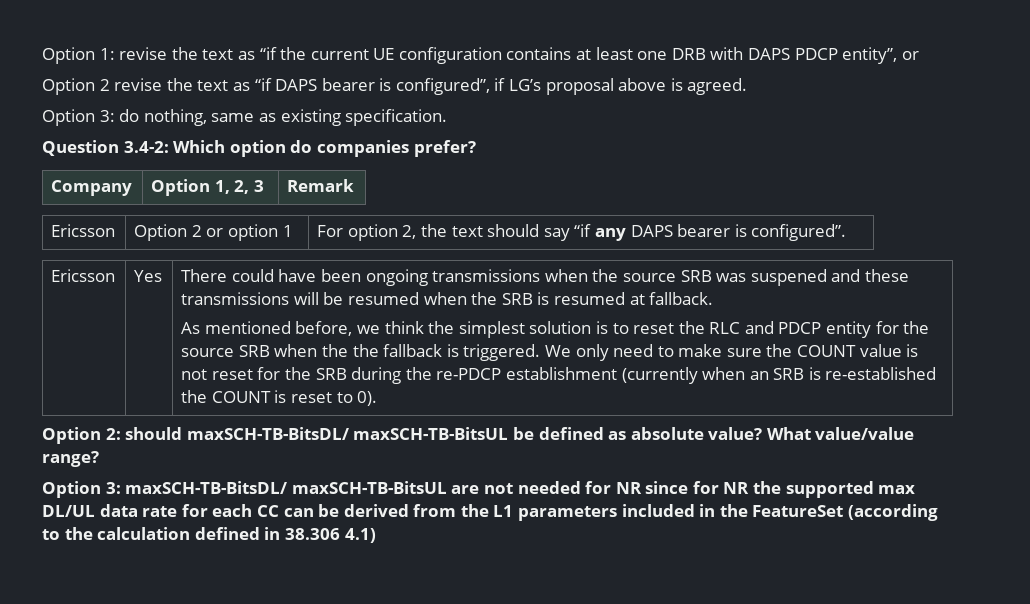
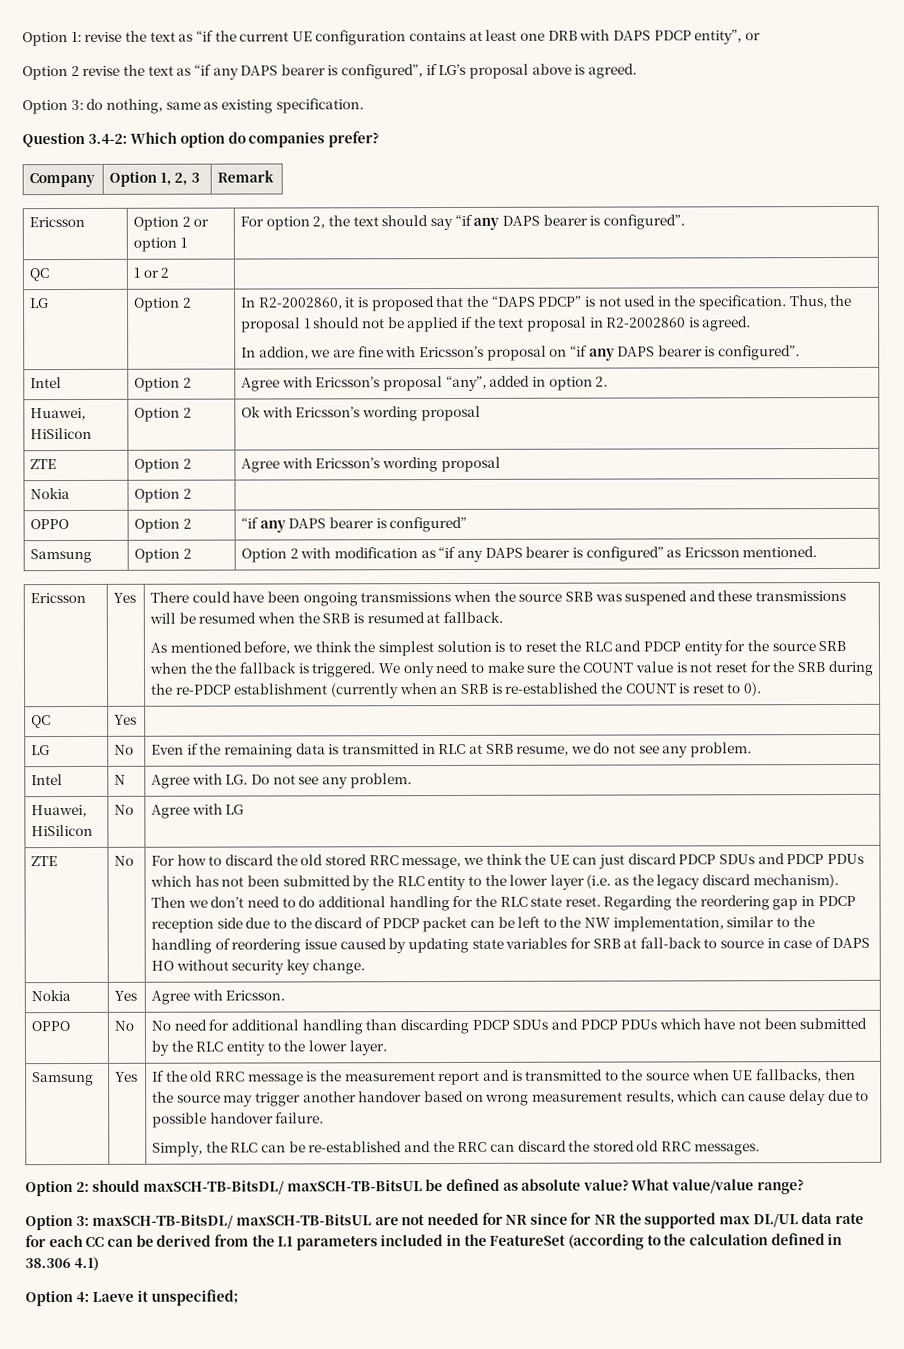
- Option 2 revise the text as “if DAPS bearer is configured”, if LG’s proposal above is agreed.
+ Option 2 revise the text as “if any DAPS bearer is configured”, if LG’s proposal above is agreed.
+ QC | 1 or 2 |
+ LG | Option 2 | In R2-2002860, it is proposed that the “DAPS PDCP” is not used in the specification. Thus, the proposal 1 should not be applied if the text proposal in R2-2002860 is agreed.
+ In addion, we are fine with Ericsson’s proposal on “if any DAPS bearer is configured”.
+ Intel | Option 2 | Agree with Ericsson’s proposal “any”, added in option 2.
+ Huawei, HiSilicon | Option 2 | Ok with Ericsson’s wording proposal
+ ZTE | Option 2 | Agree with Ericsson’s wording proposal
+ Nokia | Option 2 |
+ OPPO | Option 2 | “if any DAPS bearer is configured”
+ Samsung | Option 2 | Option 2 with modification as “if any DAPS bearer is configured” as Ericsson mentioned.
+ QC | Yes |
+ LG | No | Even if the remaining data is transmitted in RLC at SRB resume, we do not see any problem.
+ Intel | N | Agree with LG. Do not see any problem.
+ Huawei, HiSilicon | No | Agree with LG
+ ZTE | No | For how to discard the old stored RRC message, we think the UE can just discard PDCP SDUs and PDCP PDUs which has not been submitted by the RLC entity to the lower layer (i.e. as the legacy discard mechanism). Then we don’t need to do additional handling for the RLC state reset. Regarding the reordering gap in PDCP reception side due to the discard of PDCP packet can be left to the NW implementation, similar to the handling of reordering issue caused by updating state variables for SRB at fall-back to source in case of DAPS HO without security key change.
+ Nokia | Yes | Agree with Ericsson.
+ OPPO | No | No need for additional handling than discarding PDCP SDUs and PDCP PDUs which have not been submitted by the RLC entity to the lower layer.
+ Samsung | Yes | If the old RRC message is the measurement report and is transmitted to the source when UE fallbacks, then the source may trigger another handover based on wrong measurement results, which can cause delay due to possible handover failure.
+ Simply, the RLC can be re-established and the RRC can discard the stored old RRC messages.
+ Option 4: Laeve it unspecified;

